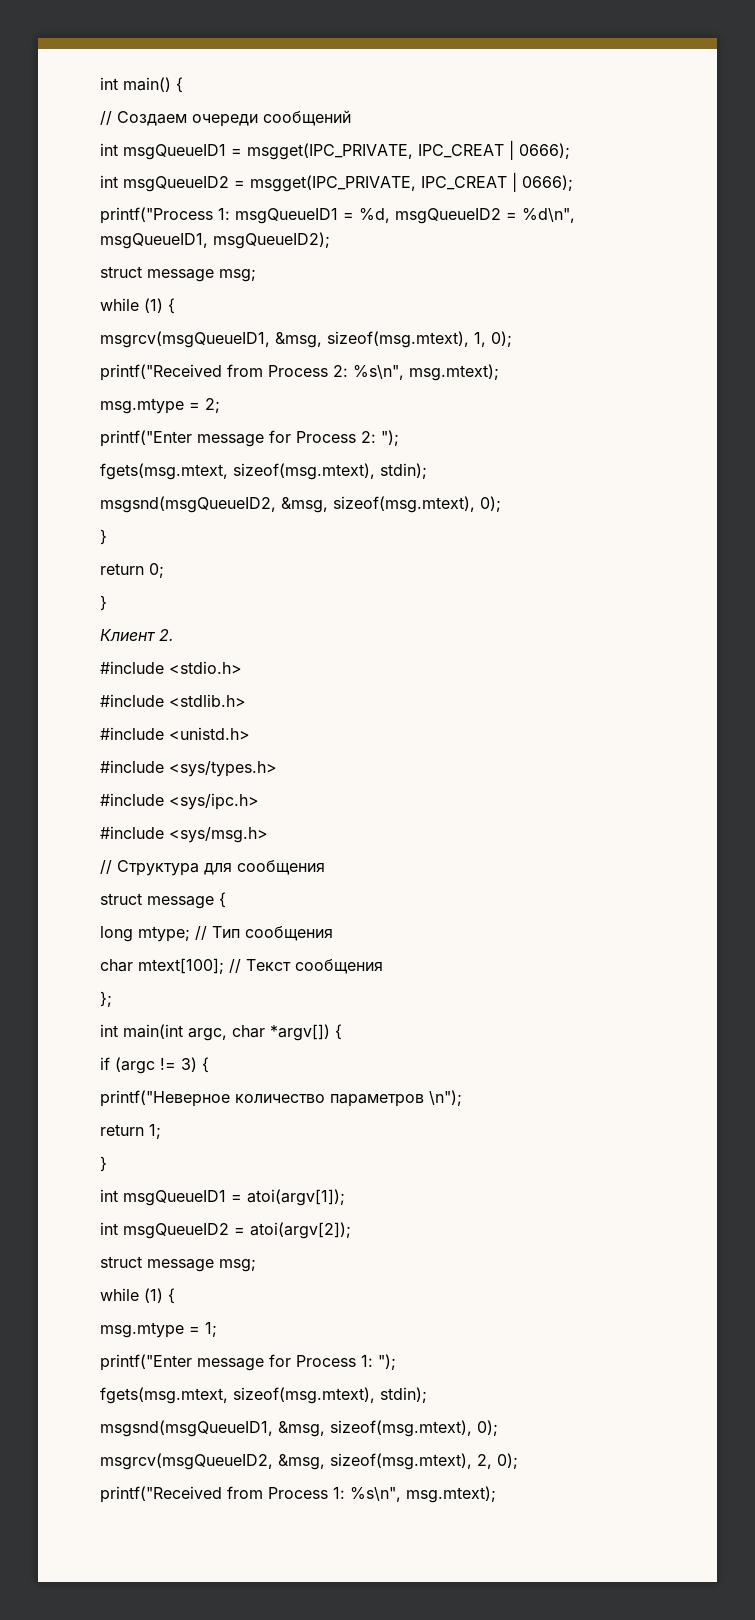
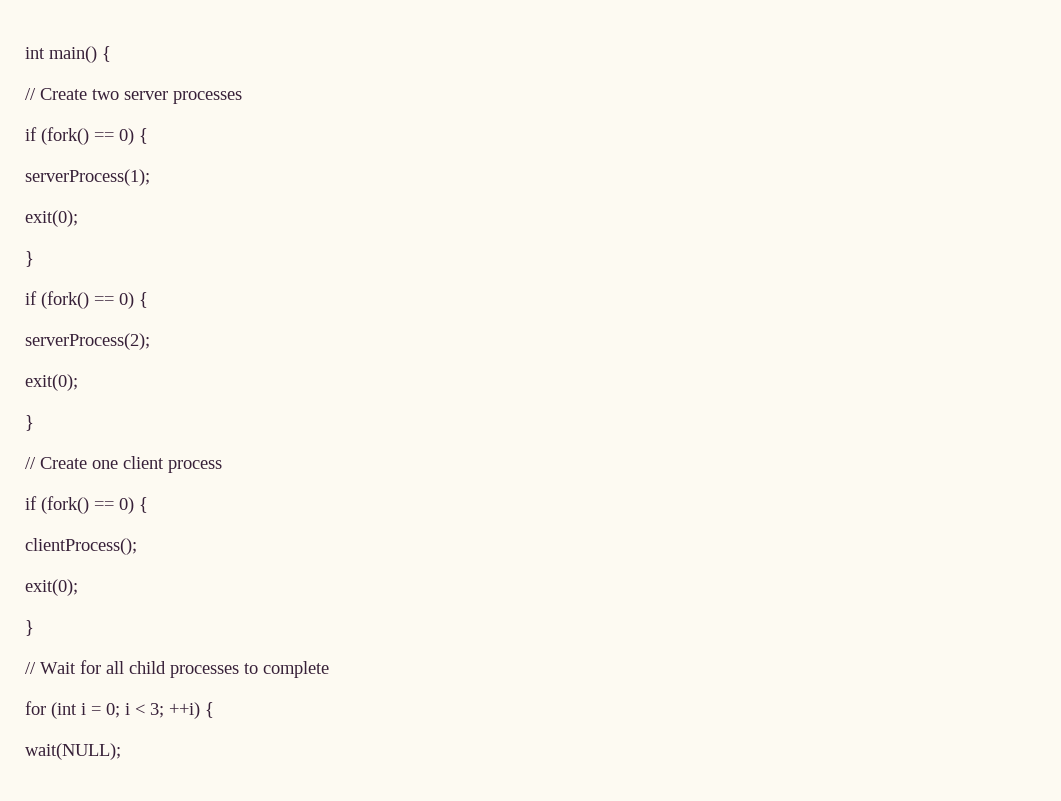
- // Создаем очереди сообщений
- int msgQueueID1 = msgget(IPC_PRIVATE, IPC_CREAT | 0666);
- int msgQueueID2 = msgget(IPC_PRIVATE, IPC_CREAT | 0666);
- printf("Process 1: msgQueueID1 = %d, msgQueueID2 = %d\n", msgQueueID1, msgQueueID2);
- struct message msg;
- while (1) {
- msgrcv(msgQueueID1, &msg, sizeof(msg.mtext), 1, 0);
- printf("Received from Process 2: %s\n", msg.mtext);
- msg.mtype = 2;
- printf("Enter message for Process 2: ");
- fgets(msg.mtext, sizeof(msg.mtext), stdin);
- msgsnd(msgQueueID2, &msg, sizeof(msg.mtext), 0);
+ // Create two server processes
+ if (fork() == 0) {
+ serverProcess(1);
+ exit(0);
  }
- return 0;
+ if (fork() == 0) {
+ serverProcess(2);
+ exit(0);
  }
- Клиент 2.
- #include <stdio.h>
- #include <stdlib.h>
- #include <unistd.h>
- #include <sys/types.h>
- #include <sys/ipc.h>
- #include <sys/msg.h>
- // Структура для сообщения
- struct message {
- long mtype; // Тип сообщения
- char mtext[100]; // Текст сообщения
- };
- int main(int argc, char *argv[]) {
- if (argc != 3) {
- printf("Неверное количество параметров \n");
- return 1;
+ // Create one client process
+ if (fork() == 0) {
+ clientProcess();
+ exit(0);
  }
- int msgQueueID1 = atoi(argv[1]);
- int msgQueueID2 = atoi(argv[2]);
- struct message msg;
- while (1) {
- msg.mtype = 1;
- printf("Enter message for Process 1: ");
- fgets(msg.mtext, sizeof(msg.mtext), stdin);
- msgsnd(msgQueueID1, &msg, sizeof(msg.mtext), 0);
- msgrcv(msgQueueID2, &msg, sizeof(msg.mtext), 2, 0);
- printf("Received from Process 1: %s\n", msg.mtext);
+ // Wait for all child processes to complete
+ for (int i = 0; i < 3; ++i) {
+ wait(NULL);

